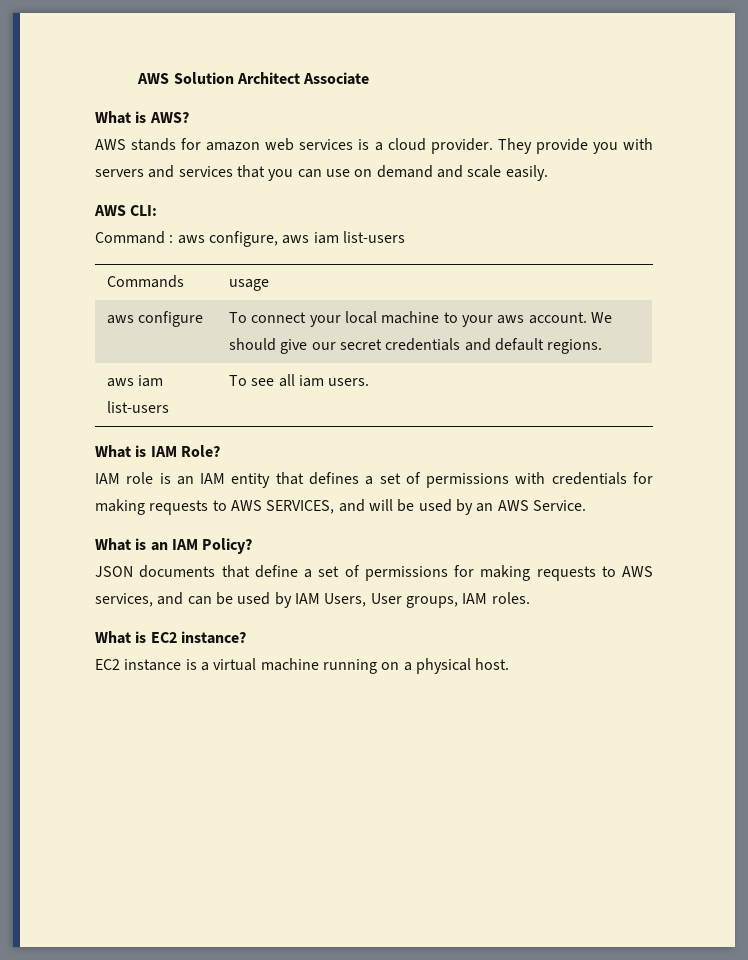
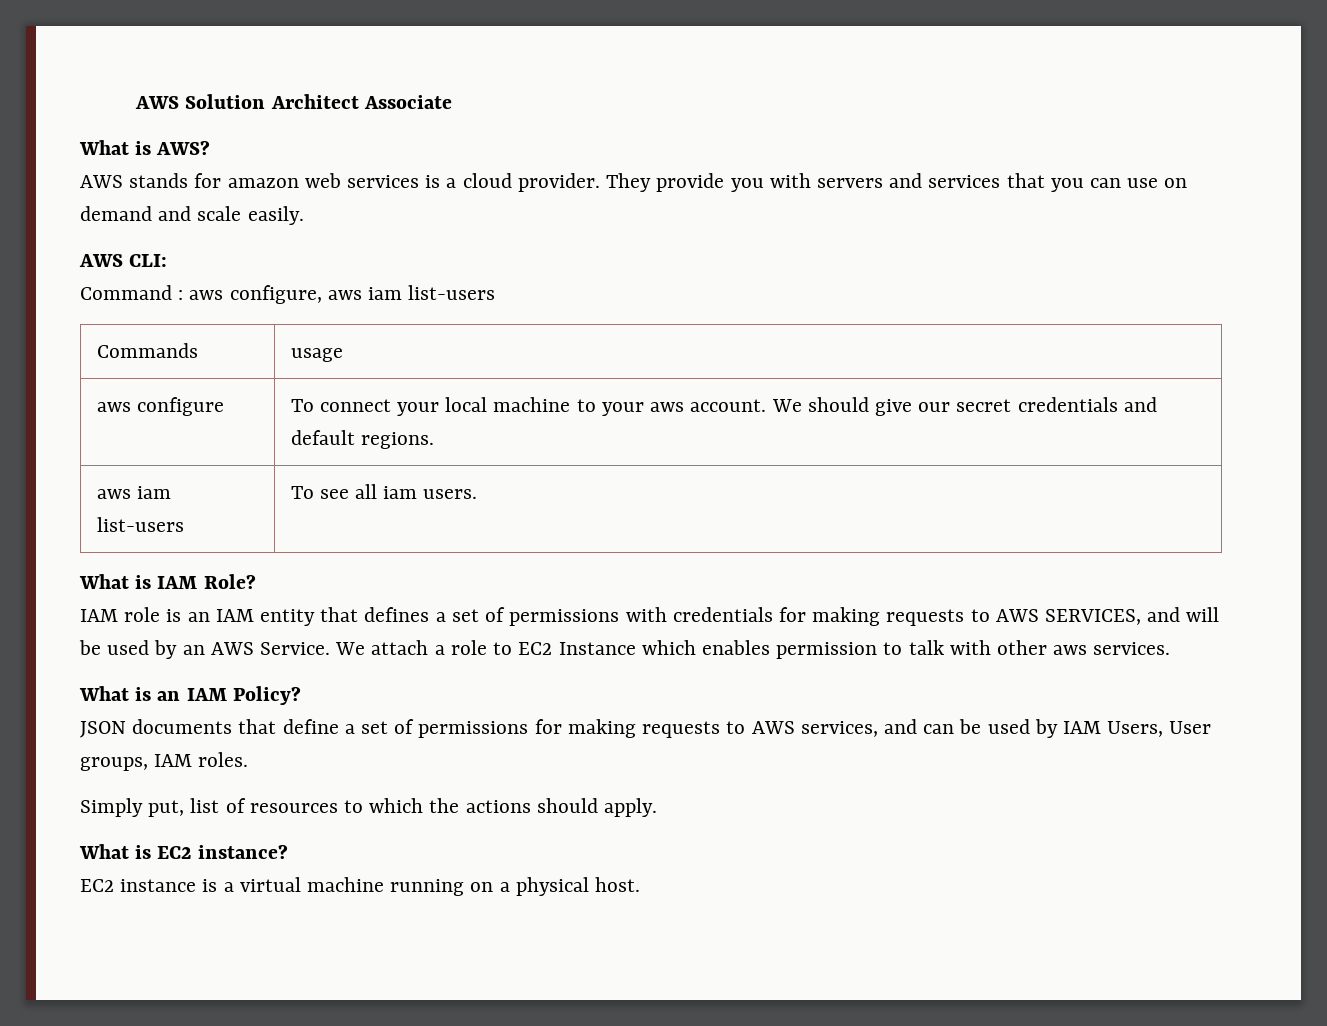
+ We attach a role to EC2 Instance which enables permission to talk with other aws services.
+ Simply put, list of resources to which the actions should apply.

